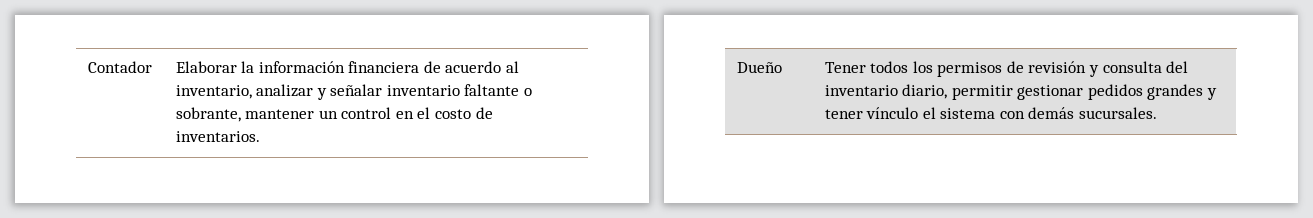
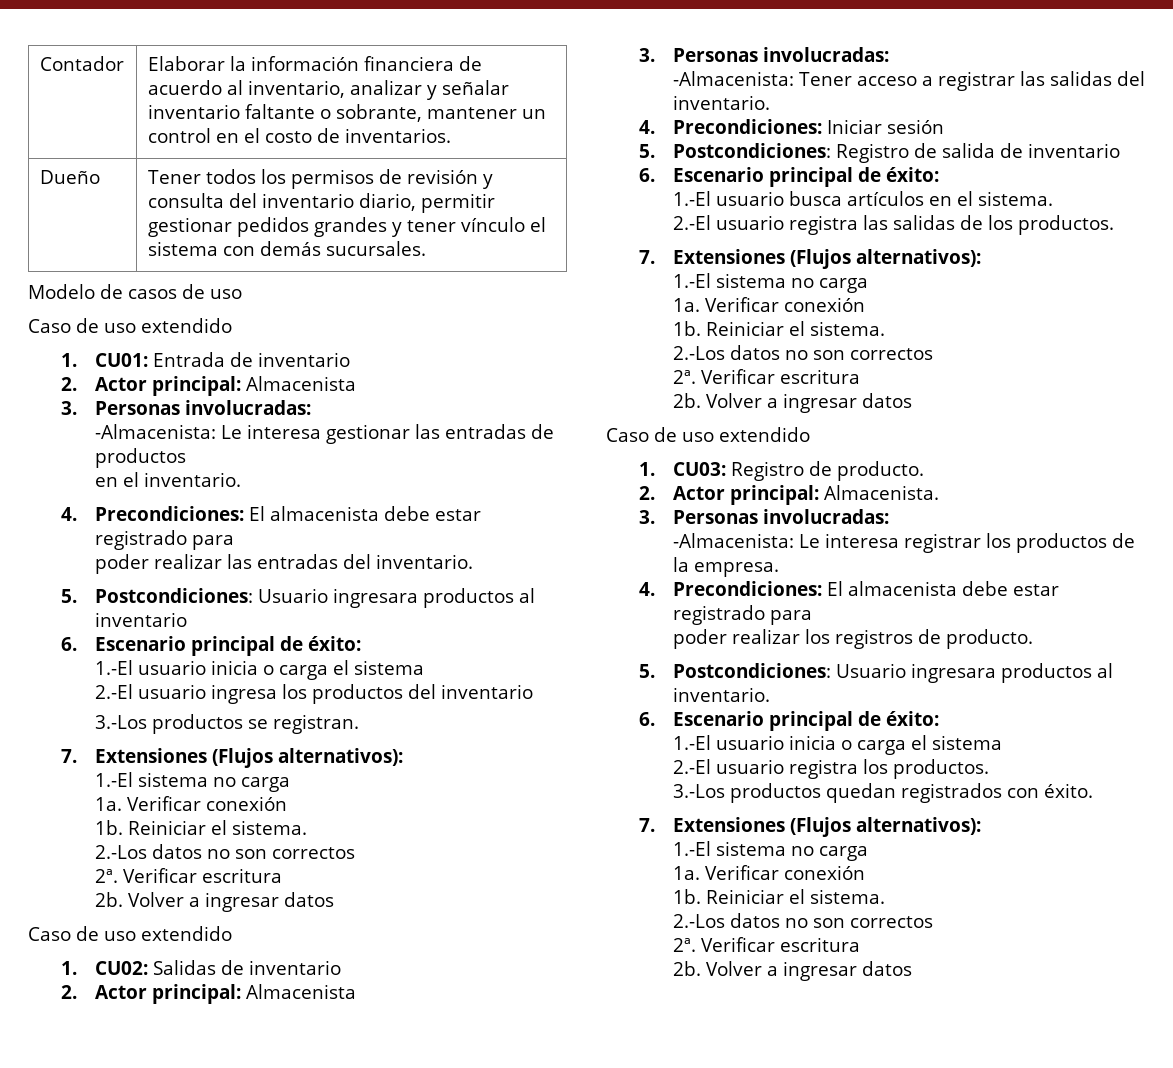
+ Modelo de casos de uso
+ Caso de uso extendido
+ 1. CU01: Entrada de inventario
+ 2. Actor principal: Almacenista
+ 3. Personas involucradas:
+ -Almacenista: Le interesa gestionar las entradas de productos
+ en el inventario.
+ 4. Precondiciones: El almacenista debe estar registrado para
+ poder realizar las entradas del inventario.
+ 5. Postcondiciones: Usuario ingresara productos al inventario
+ 6. Escenario principal de éxito:
+ 1.-El usuario inicia o carga el sistema
+ 2.-El usuario ingresa los productos del inventario
+ 3.-Los productos se registran.
+ 7. Extensiones (Flujos alternativos):
+ 1.-El sistema no carga
+ 1a. Verificar conexión
+ 1b. Reiniciar el sistema.
+ 2.-Los datos no son correctos
+ 2ª. Verificar escritura
+ 2b. Volver a ingresar datos
+ Caso de uso extendido
+ 1. CU02: Salidas de inventario
+ 2. Actor principal: Almacenista
+ 3. Personas involucradas:
+ -Almacenista: Tener acceso a registrar las salidas del inventario.
+ 4. Precondiciones: Iniciar sesión
+ 5. Postcondiciones: Registro de salida de inventario
+ 6. Escenario principal de éxito:
+ 1.-El usuario busca artículos en el sistema.
+ 2.-El usuario registra las salidas de los productos.
+ 7. Extensiones (Flujos alternativos):
+ 1.-El sistema no carga
+ 1a. Verificar conexión
+ 1b. Reiniciar el sistema.
+ 2.-Los datos no son correctos
+ 2ª. Verificar escritura
+ 2b. Volver a ingresar datos
+ Caso de uso extendido
+ 1. CU03: Registro de producto.
+ 2. Actor principal: Almacenista.
+ 3. Personas involucradas:
+ -Almacenista: Le interesa registrar los productos de la empresa.
+ 4. Precondiciones: El almacenista debe estar registrado para
+ poder realizar los registros de producto.
+ 5. Postcondiciones: Usuario ingresara productos al inventario.
+ 6. Escenario principal de éxito:
+ 1.-El usuario inicia o carga el sistema
+ 2.-El usuario registra los productos.
+ 3.-Los productos quedan registrados con éxito.
+ 7. Extensiones (Flujos alternativos):
+ 1.-El sistema no carga
+ 1a. Verificar conexión
+ 1b. Reiniciar el sistema.
+ 2.-Los datos no son correctos
+ 2ª. Verificar escritura
+ 2b. Volver a ingresar datos

